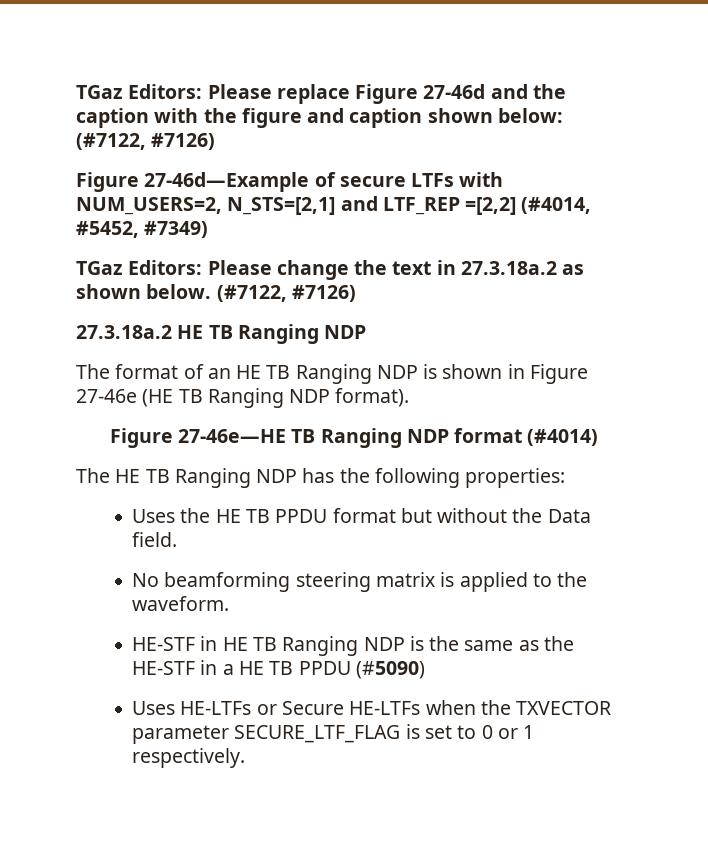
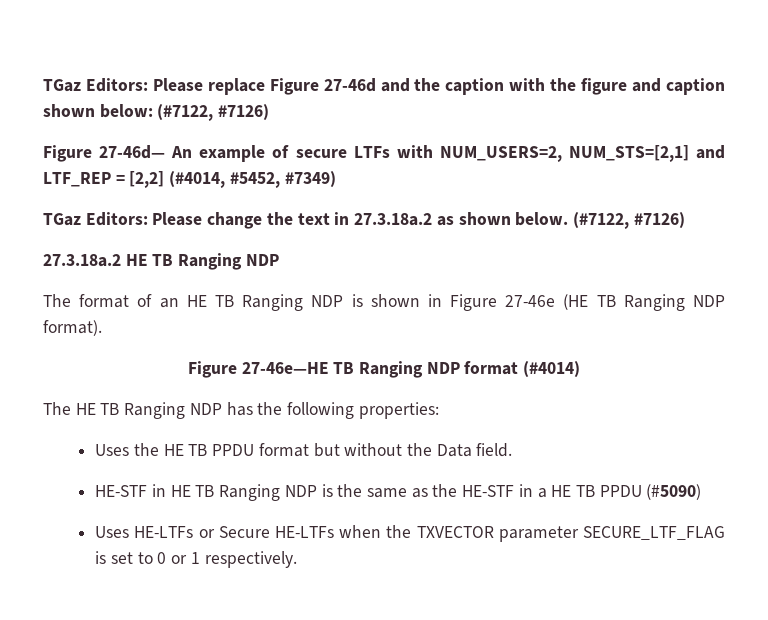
- Figure 27-46d—Example of secure LTFs with NUM_USERS=2, N_STS=[2,1] and LTF_REP =[2,2] (#4014, #5452, #7349)
+ Figure 27-46d— An example of secure LTFs with NUM_USERS=2, NUM_STS=[2,1] and LTF_REP = [2,2] (#4014, #5452, #7349)
- No beamforming steering matrix is applied to the waveform.

